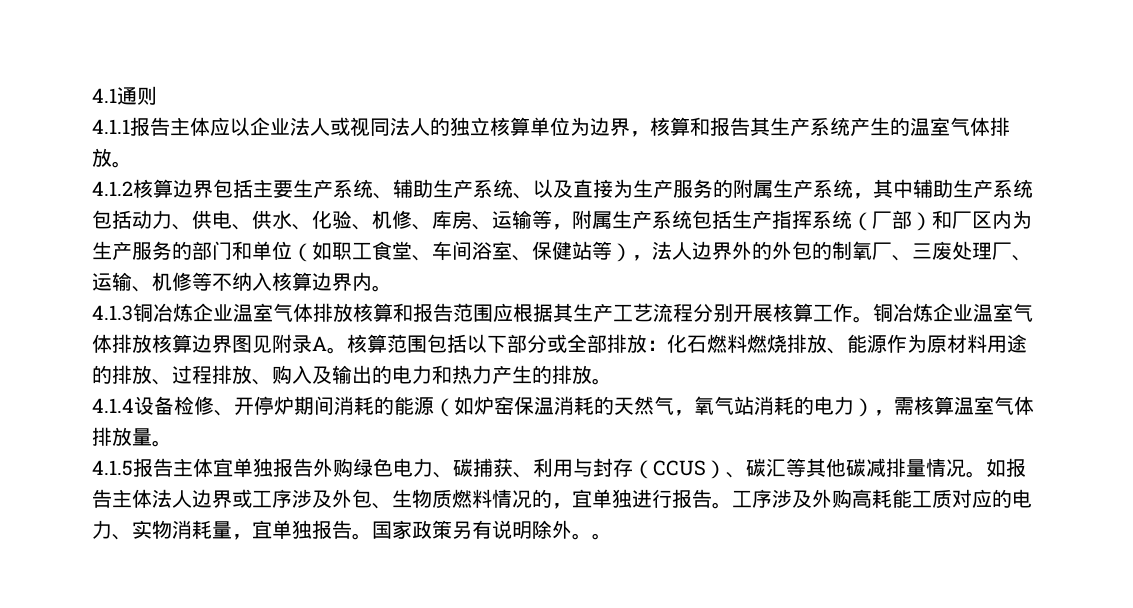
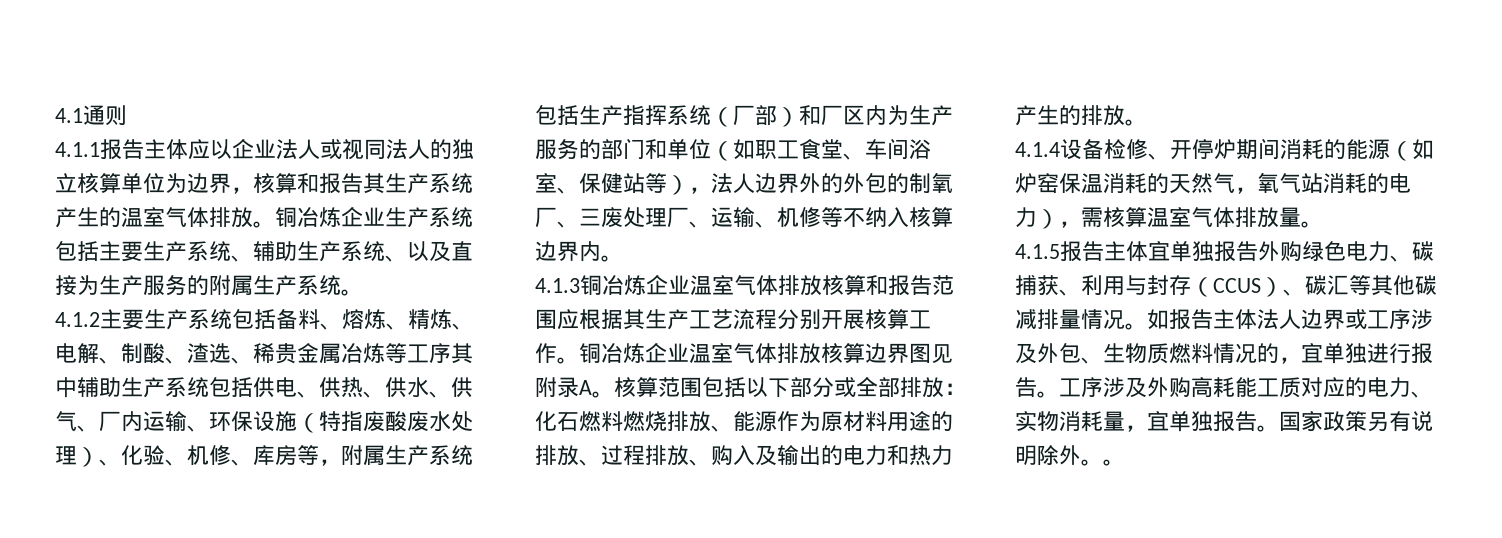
- 4.1.1报告主体应以企业法人或视同法人的独立核算单位为边界，核算和报告其生产系统产生的温室气体排放。
- 4.1.2核算边界包括主要生产系统、辅助生产系统、以及直接为生产服务的附属生产系统，其中辅助生产系统包括动力、供电、供水、化验、机修、库房、运输等，附属生产系统包括生产指挥系统（厂部）和厂区内为生产服务的部门和单位（如职工食堂、车间浴室、保健站等），法人边界外的外包的制氧厂、三废处理厂、运输、机修等不纳入核算边界内。
+ 4.1.1报告主体应以企业法人或视同法人的独立核算单位为边界，核算和报告其生产系统产生的温室气体排放。铜冶炼企业生产系统包括主要生产系统、辅助生产系统、以及直接为生产服务的附属生产系统。
+ 4.1.2主要生产系统包括备料、熔炼、精炼、电解、制酸、渣选、稀贵金属冶炼等工序其中辅助生产系统包括供电、供热、供水、供气、厂内运输、环保设施（特指废酸废水处理）、化验、机修、库房等，附属生产系统包括生产指挥系统（厂部）和厂区内为生产服务的部门和单位（如职工食堂、车间浴室、保健站等），法人边界外的外包的制氧厂、三废处理厂、运输、机修等不纳入核算边界内。

